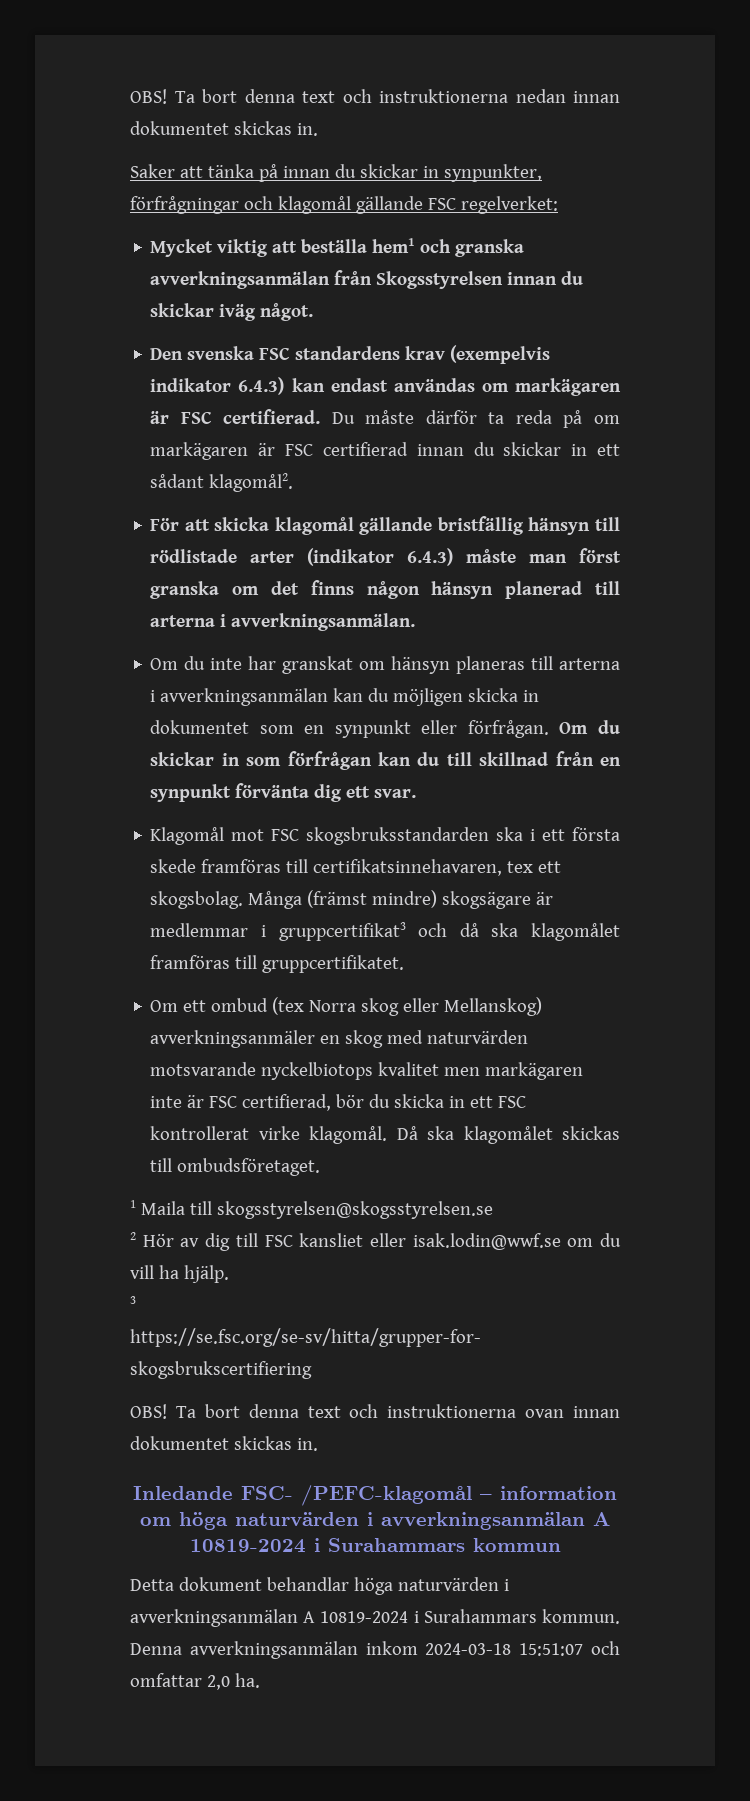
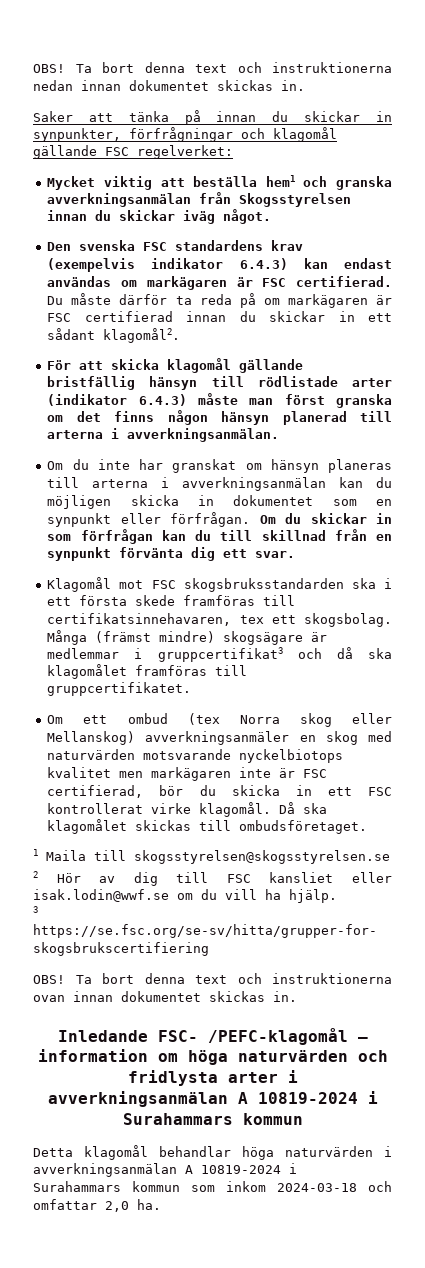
- Inledande FSC- /PEFC-klagomål – information om höga naturvärden i avverkningsanmälan A 10819-2024 i Surahammars kommun
+ Inledande FSC- /PEFC-klagomål – information om höga naturvärden och fridlysta arter i avverkningsanmälan A 10819-2024 i Surahammars kommun
- Detta dokument behandlar höga naturvärden i avverkningsanmälan A 10819-2024 i Surahammars kommun. Denna avverkningsanmälan inkom 2024-03-18 15:51:07 och omfattar 2,0 ha.
+ Detta klagomål behandlar höga naturvärden i avverkningsanmälan A 10819-2024 i Surahammars kommun som inkom 2024-03-18 och omfattar 2,0 ha.

